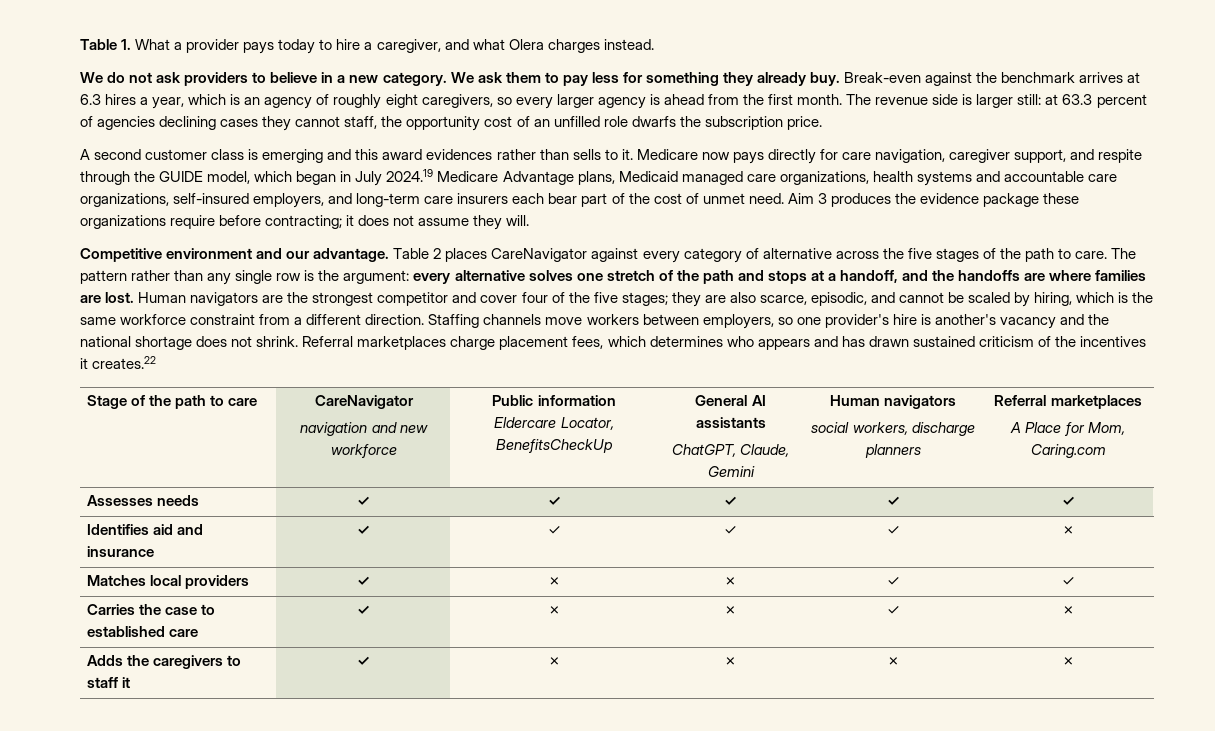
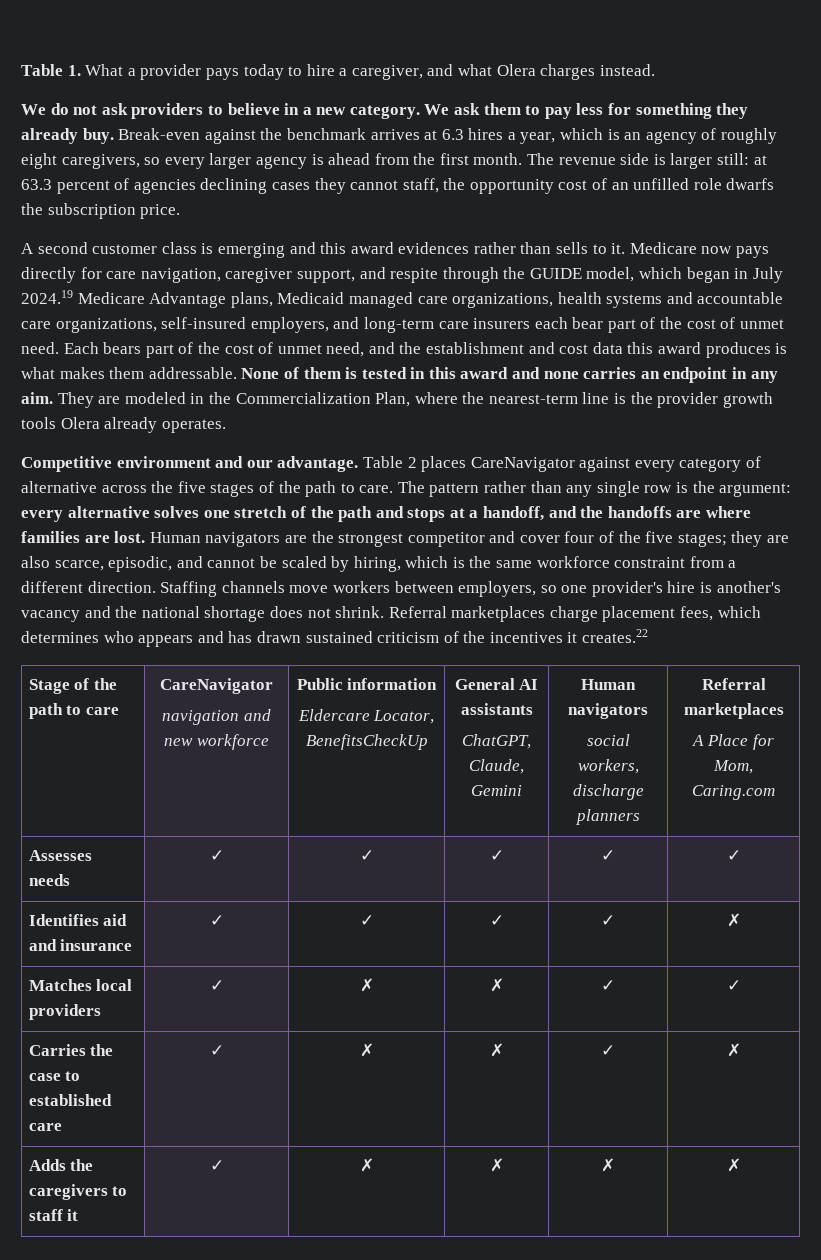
- Aim 3 produces the evidence package these organizations require before contracting; it does not assume they will.
+ Each bears part of the cost of unmet need, and the establishment and cost data this award produces is what makes them addressable. None of them is tested in this award and none carries an endpoint in any aim. They are modeled in the Commercialization Plan, where the nearest-term line is the provider growth tools Olera already operates.

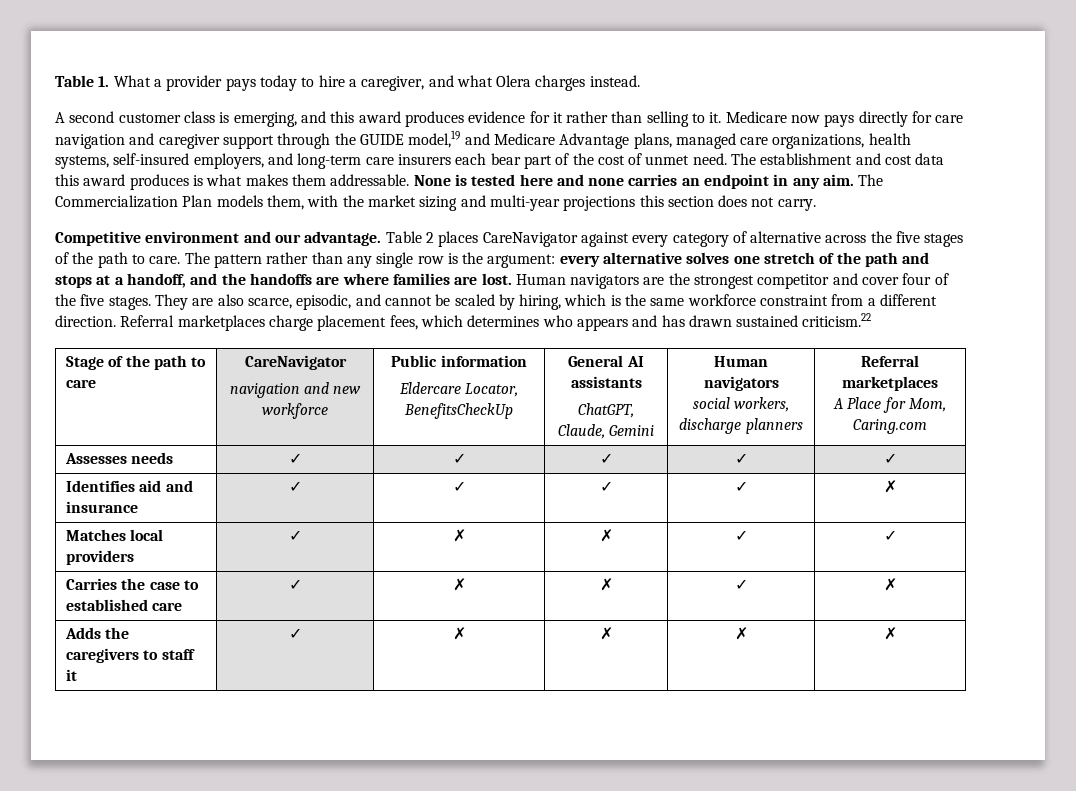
- We do not ask providers to believe in a new category. We ask them to pay less for something they already buy. Break-even against the benchmark arrives at 6.3 hires a year, which is an agency of roughly eight caregivers, so every larger agency is ahead from the first month. The revenue side is larger still: at 63.3 percent of agencies declining cases they cannot staff, the opportunity cost of an unfilled role dwarfs the subscription price.
- A second customer class is emerging and this award evidences rather than sells to it.
+ A second customer class is emerging, and this award produces evidence for it rather than selling to it.
- Medicare now pays directly for care navigation, caregiver support, and respite through the GUIDE model, which began in July 2024.19 Medicare Advantage plans, Medicaid managed care organizations, health systems and accountable care organizations, self-insured employers, and long-term care insurers each bear part of the cost of unmet need.
+ Medicare now pays directly for care navigation and caregiver support through the GUIDE model,19 and Medicare Advantage plans, managed care organizations, health systems, self-insured employers, and long-term care insurers each bear part of the cost of unmet need.
- Each bears part of the cost of unmet need, and the establishment and cost data this award produces is what makes them addressable.
+ The establishment and cost data this award produces is what makes them addressable.
- None of them is tested in this award and none carries an endpoint in any aim.
+ None is tested here and none carries an endpoint in any aim.
- They are modeled in the Commercialization Plan, where the nearest-term line is the provider growth tools Olera already operates.
+ The Commercialization Plan models them, with the market sizing and multi-year projections this section does not carry.
- Human navigators are the strongest competitor and cover four of the five stages; they are also scarce, episodic, and cannot be scaled by hiring, which is the same workforce constraint from a different direction.
+ Human navigators are the strongest competitor and cover four of the five stages. They are also scarce, episodic, and cannot be scaled by hiring, which is the same workforce constraint from a different direction.
- Staffing channels move workers between employers, so one provider's hire is another's vacancy and the national shortage does not shrink.
- Referral marketplaces charge placement fees, which determines who appears and has drawn sustained criticism of the incentives it creates.22
+ Referral marketplaces charge placement fees, which determines who appears and has drawn sustained criticism.22

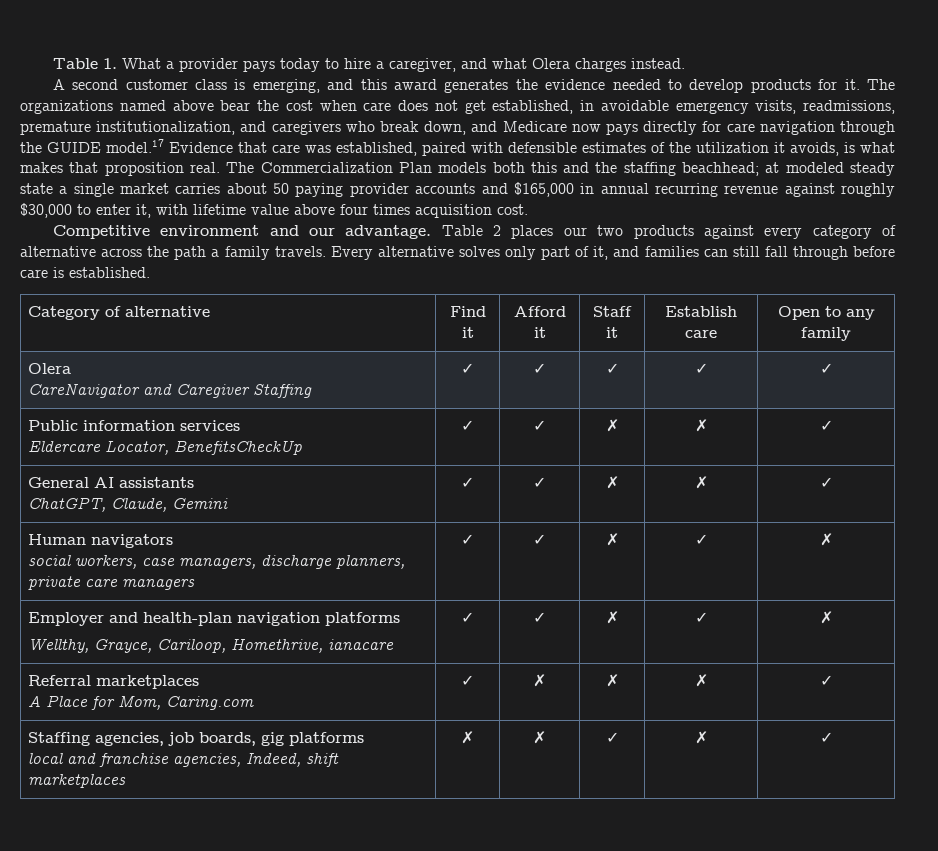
- A second customer class is emerging, and this award produces evidence for it rather than selling to it. Medicare now pays directly for care navigation and caregiver support through the GUIDE model,19 and Medicare Advantage plans, managed care organizations, health systems, self-insured employers, and long-term care insurers each bear part of the cost of unmet need. The establishment and cost data this award produces is what makes them addressable. None is tested here and none carries an endpoint in any aim. The Commercialization Plan models them, with the market sizing and multi-year projections this section does not carry.
+ A second customer class is emerging, and this award generates the evidence needed to develop products for it. The organizations named above bear the cost when care does not get established, in avoidable emergency visits, readmissions, premature institutionalization, and caregivers who break down, and Medicare now pays directly for care navigation through the GUIDE model.17 Evidence that care was established, paired with defensible estimates of the utilization it avoids, is what makes that proposition real. The Commercialization Plan models both this and the staffing beachhead; at modeled steady state a single market carries about 50 paying provider accounts and $165,000 in annual recurring revenue against roughly $30,000 to enter it, with lifetime value above four times acquisition cost.
- Table 2 places CareNavigator against every category of alternative across the five stages of the path to care. The pattern rather than any single row is the argument: every alternative solves one stretch of the path and stops at a handoff, and the handoffs are where families are lost. Human navigators are the strongest competitor and cover four of the five stages. They are also scarce, episodic, and cannot be scaled by hiring, which is the same workforce constraint from a different direction. Referral marketplaces charge placement fees, which determines who appears and has drawn sustained criticism.22
- Stage of the path to care | CareNavigator
- navigation and new workforce | Public information
- Eldercare Locator, BenefitsCheckUp | General AI assistants
- ChatGPT, Claude, Gemini | Human navigators
- social workers, discharge planners | Referral marketplaces
- A Place for Mom, Caring.com
- Assesses needs | ✓ | ✓ | ✓ | ✓ | ✓
+ Table 2 places our two products against every category of alternative across the path a family travels. Every alternative solves only part of it, and families can still fall through before care is established.
+ Category of alternative | Find it | Afford it | Staff it | Establish care | Open to any family
+ Olera
+ CareNavigator and Caregiver Staffing | ✓ | ✓ | ✓ | ✓ | ✓
- Identifies aid and insurance | ✓ | ✓ | ✓ | ✓ | ✗
- Matches local providers | ✓ | ✗ | ✗ | ✓ | ✓
- Carries the case to established care | ✓ | ✗ | ✗ | ✓ | ✗
- Adds the caregivers to staff it | ✓ | ✗ | ✗ | ✗ | ✗
+ Public information services
+ Eldercare Locator, BenefitsCheckUp | ✓ | ✓ | ✗ | ✗ | ✓
+ General AI assistants
+ ChatGPT, Claude, Gemini | ✓ | ✓ | ✗ | ✗ | ✓
+ Human navigators
+ social workers, case managers, discharge planners, private care managers | ✓ | ✓ | ✗ | ✓ | ✗
+ Employer and health-plan navigation platforms
+ Wellthy, Grayce, Cariloop, Homethrive, ianacare | ✓ | ✓ | ✗ | ✓ | ✗
+ Referral marketplaces
+ A Place for Mom, Caring.com | ✓ | ✗ | ✗ | ✗ | ✓
+ Staffing agencies, job boards, gig platforms
+ local and franchise agencies, Indeed, shift marketplaces | ✗ | ✗ | ✓ | ✗ | ✓

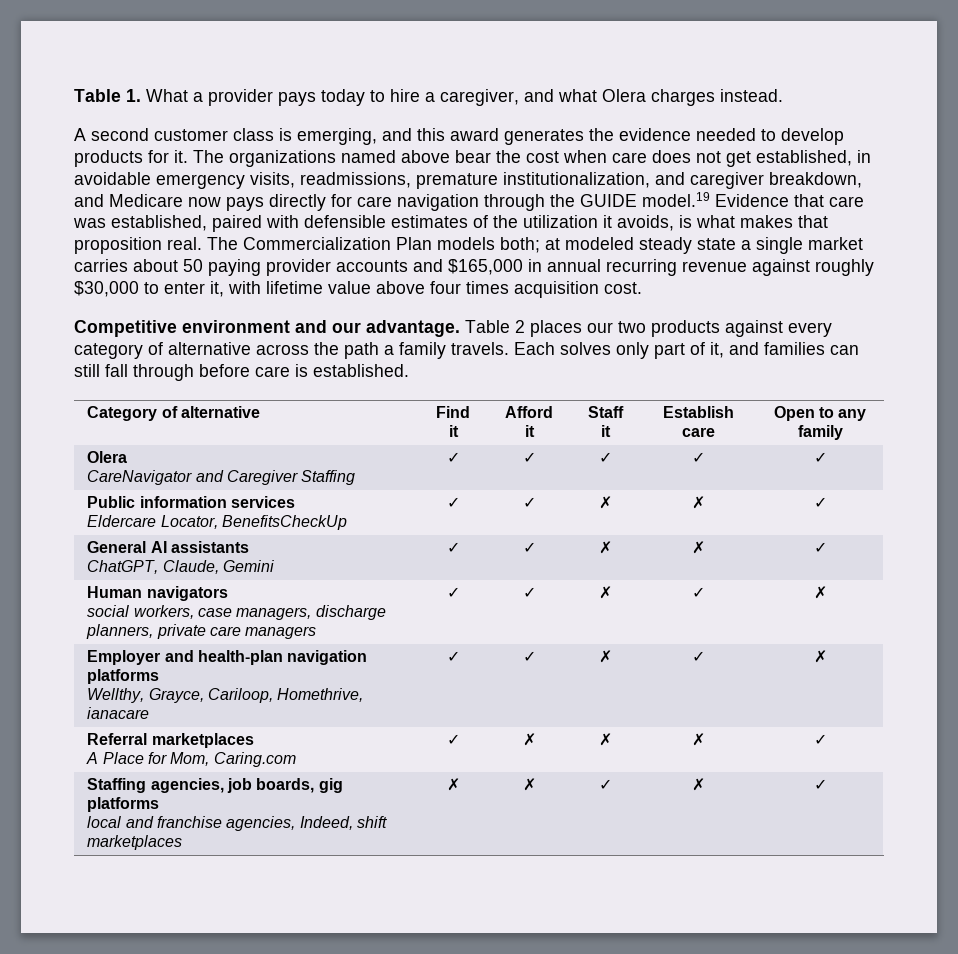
- The organizations named above bear the cost when care does not get established, in avoidable emergency visits, readmissions, premature institutionalization, and caregivers who break down, and Medicare now pays directly for care navigation through the GUIDE model.17 Evidence that care was established, paired with defensible estimates of the utilization it avoids, is what makes that proposition real.
+ The organizations named above bear the cost when care does not get established, in avoidable emergency visits, readmissions, premature institutionalization, and caregiver breakdown, and Medicare now pays directly for care navigation through the GUIDE model.19 Evidence that care was established, paired with defensible estimates of the utilization it avoids, is what makes that proposition real.
- The Commercialization Plan models both this and the staffing beachhead; at modeled steady state a single market carries about 50 paying provider accounts and $165,000 in annual recurring revenue against roughly $30,000 to enter it, with lifetime value above four times acquisition cost.
+ The Commercialization Plan models both; at modeled steady state a single market carries about 50 paying provider accounts and $165,000 in annual recurring revenue against roughly $30,000 to enter it, with lifetime value above four times acquisition cost.
- Every alternative solves only part of it, and families can still fall through before care is established.
+ Each solves only part of it, and families can still fall through before care is established.

